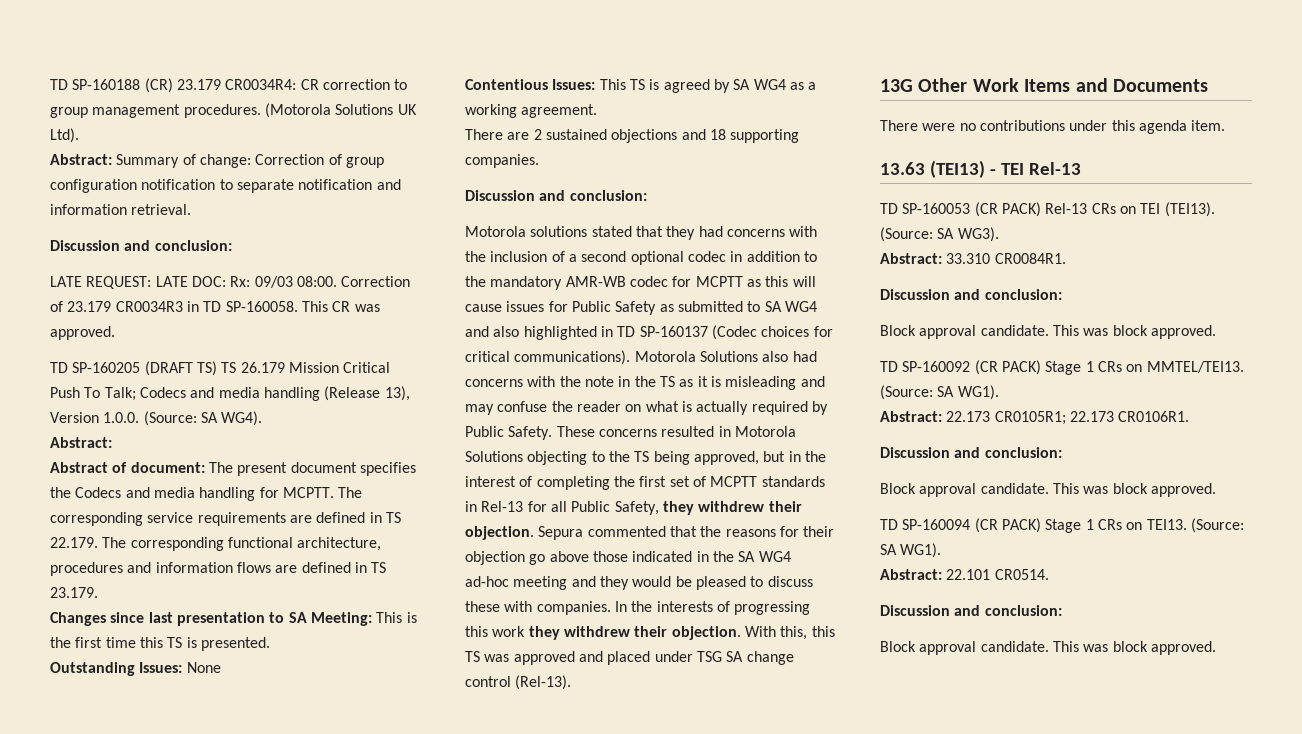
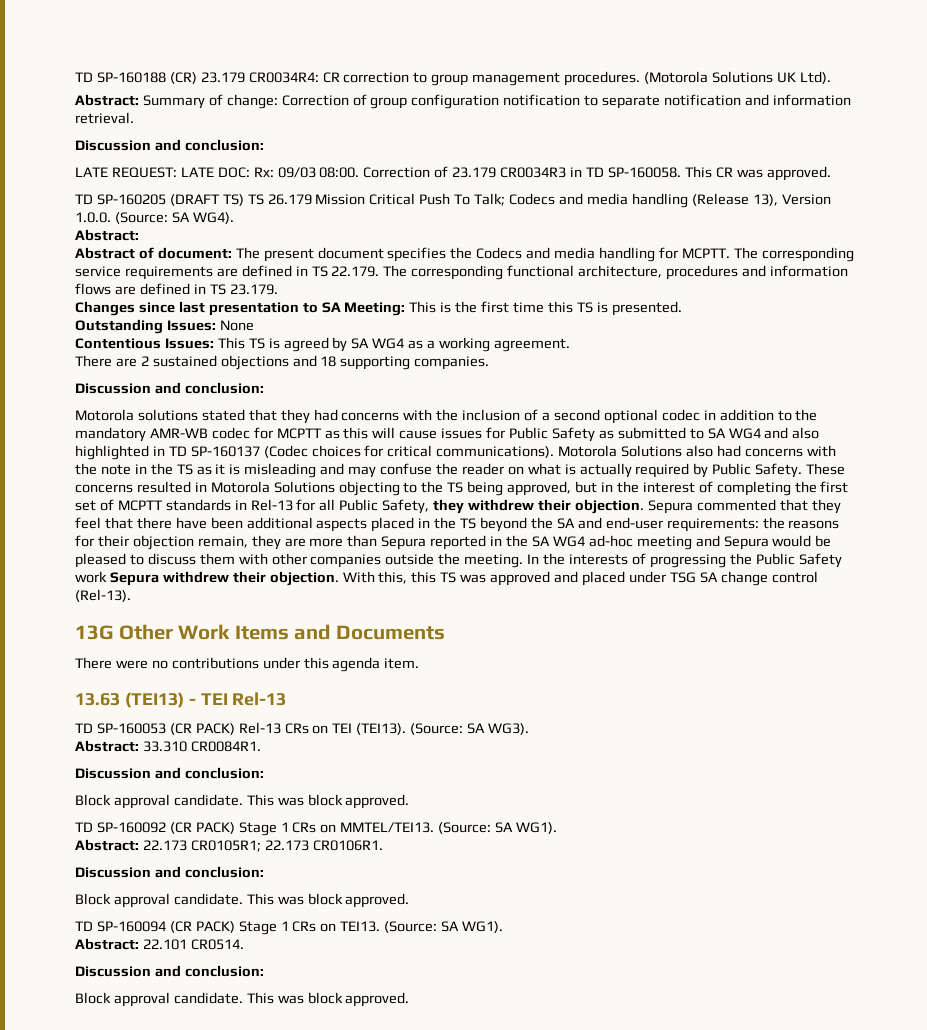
- Sepura commented that the reasons for their objection go above those indicated in the SA WG4 ad-hoc meeting and they would be pleased to discuss these with companies.
+ Sepura commented that they feel that there have been additional aspects placed in the TS beyond the SA and end-user requirements: the reasons for their objection remain, they are more than Sepura reported in the SA WG4 ad-hoc meeting and Sepura would be pleased to discuss them with other companies outside the meeting.
- In the interests of progressing this work they withdrew their objection.
+ In the interests of progressing the Public Safety work Sepura withdrew their objection.

